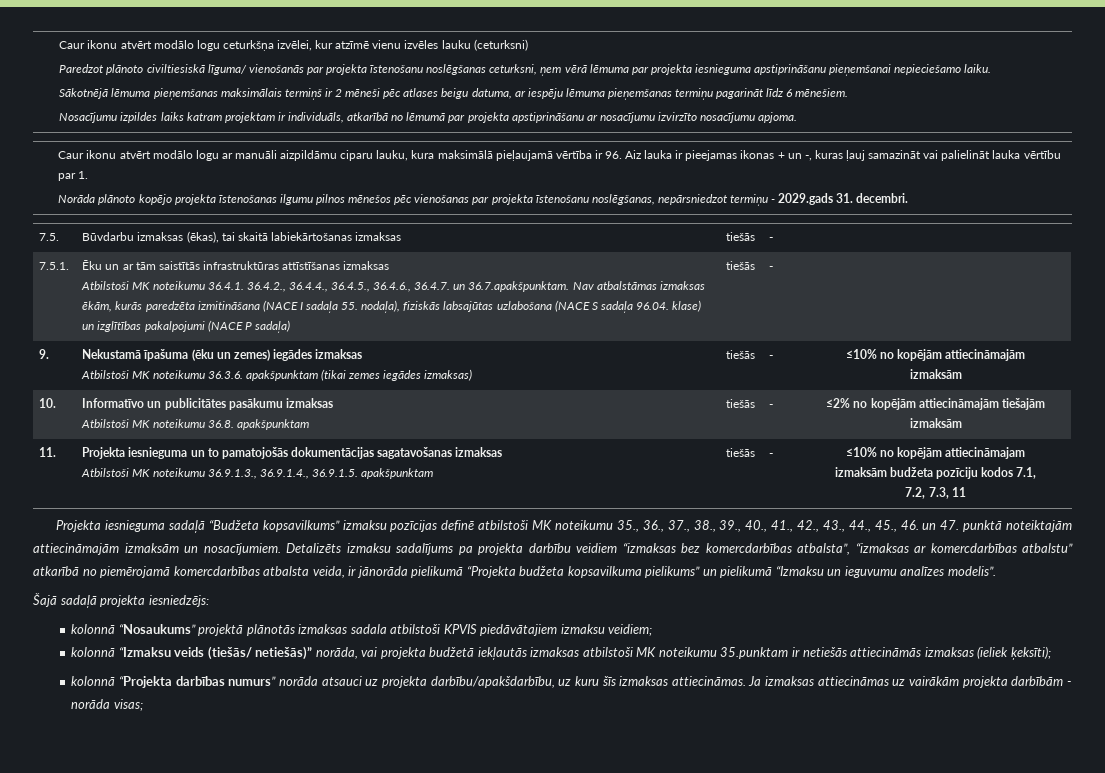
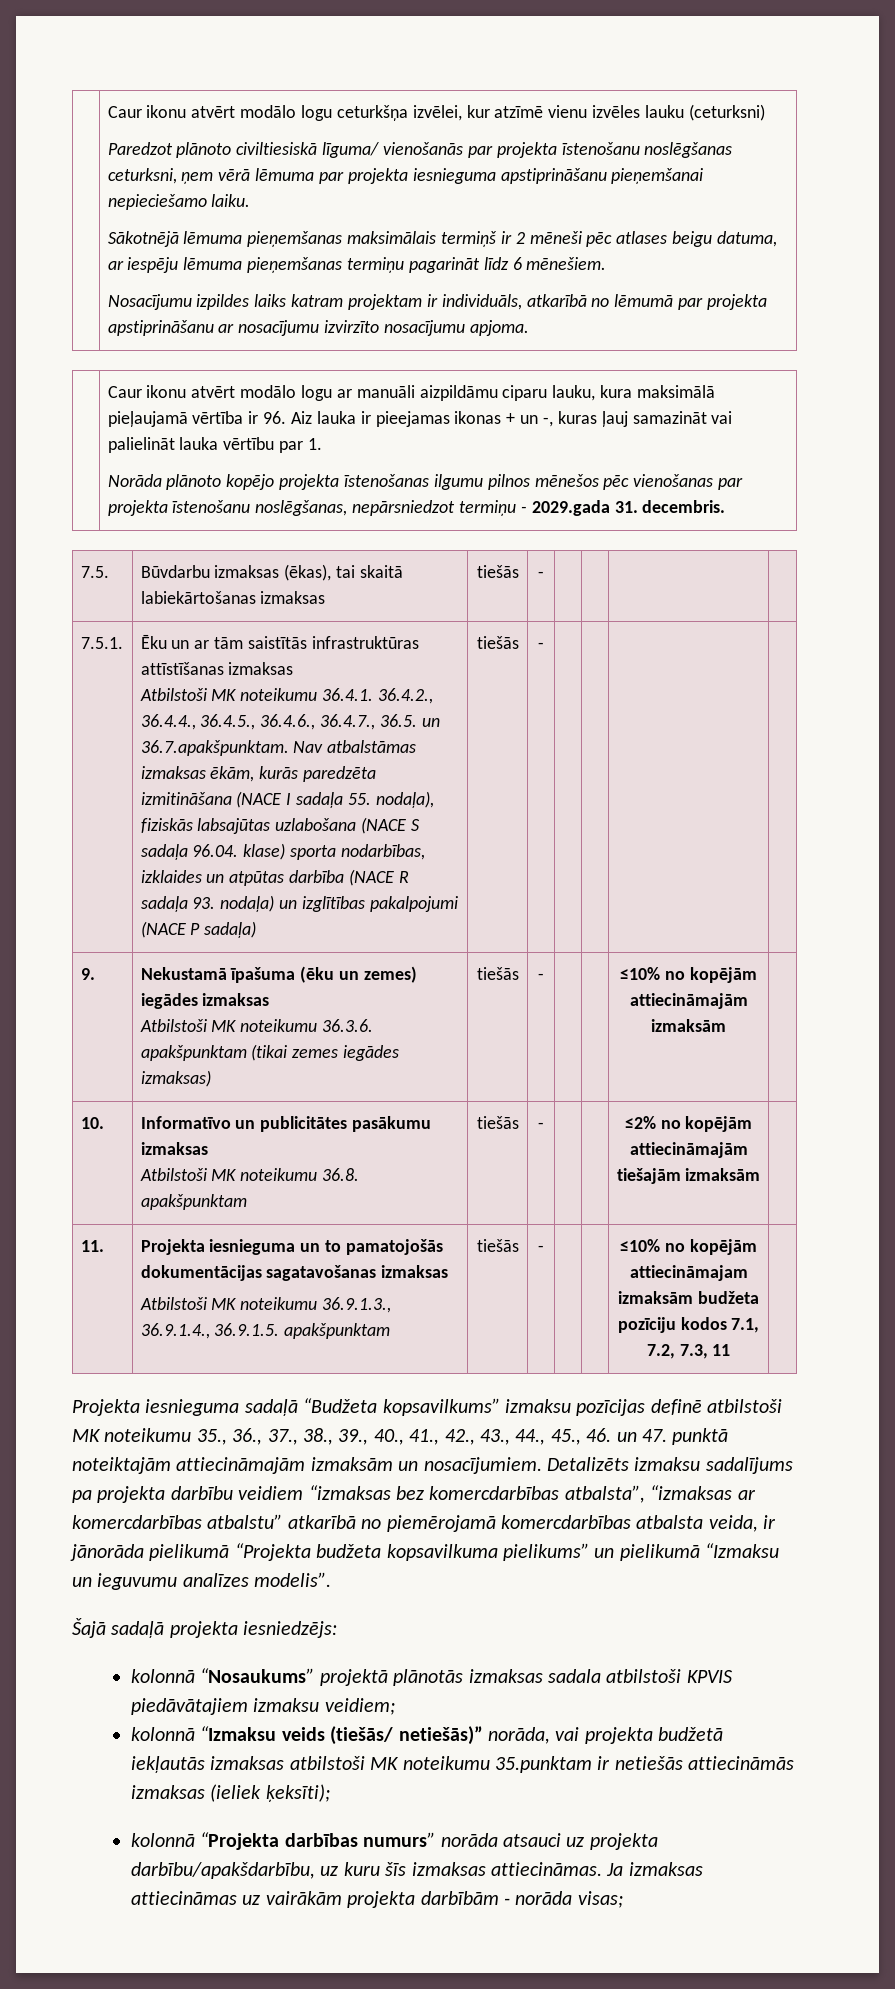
- Norāda plānoto kopējo projekta īstenošanas ilgumu pilnos mēnešos pēc vienošanas par projekta īstenošanu noslēgšanas, nepārsniedzot termiņu - 2029.gads 31. decembri.
+ Norāda plānoto kopējo projekta īstenošanas ilgumu pilnos mēnešos pēc vienošanas par projekta īstenošanu noslēgšanas, nepārsniedzot termiņu - 2029.gada 31. decembris.
- Atbilstoši MK noteikumu 36.4.1. 36.4.2., 36.4.4., 36.4.5., 36.4.6., 36.4.7. un 36.7.apakšpunktam. Nav atbalstāmas izmaksas ēkām, kurās paredzēta izmitināšana (NACE I sadaļa 55. nodaļa), fiziskās labsajūtas uzlabošana (NACE S sadaļa 96.04. klase) un izglītības pakalpojumi (NACE P sadaļa)
+ Atbilstoši MK noteikumu 36.4.1. 36.4.2., 36.4.4., 36.4.5., 36.4.6., 36.4.7., 36.5. un 36.7.apakšpunktam. Nav atbalstāmas izmaksas ēkām, kurās paredzēta izmitināšana (NACE I sadaļa 55. nodaļa), fiziskās labsajūtas uzlabošana (NACE S sadaļa 96.04. klase) sporta nodarbības, izklaides un atpūtas darbība (NACE R sadaļa 93. nodaļa) un izglītības pakalpojumi (NACE P sadaļa)

